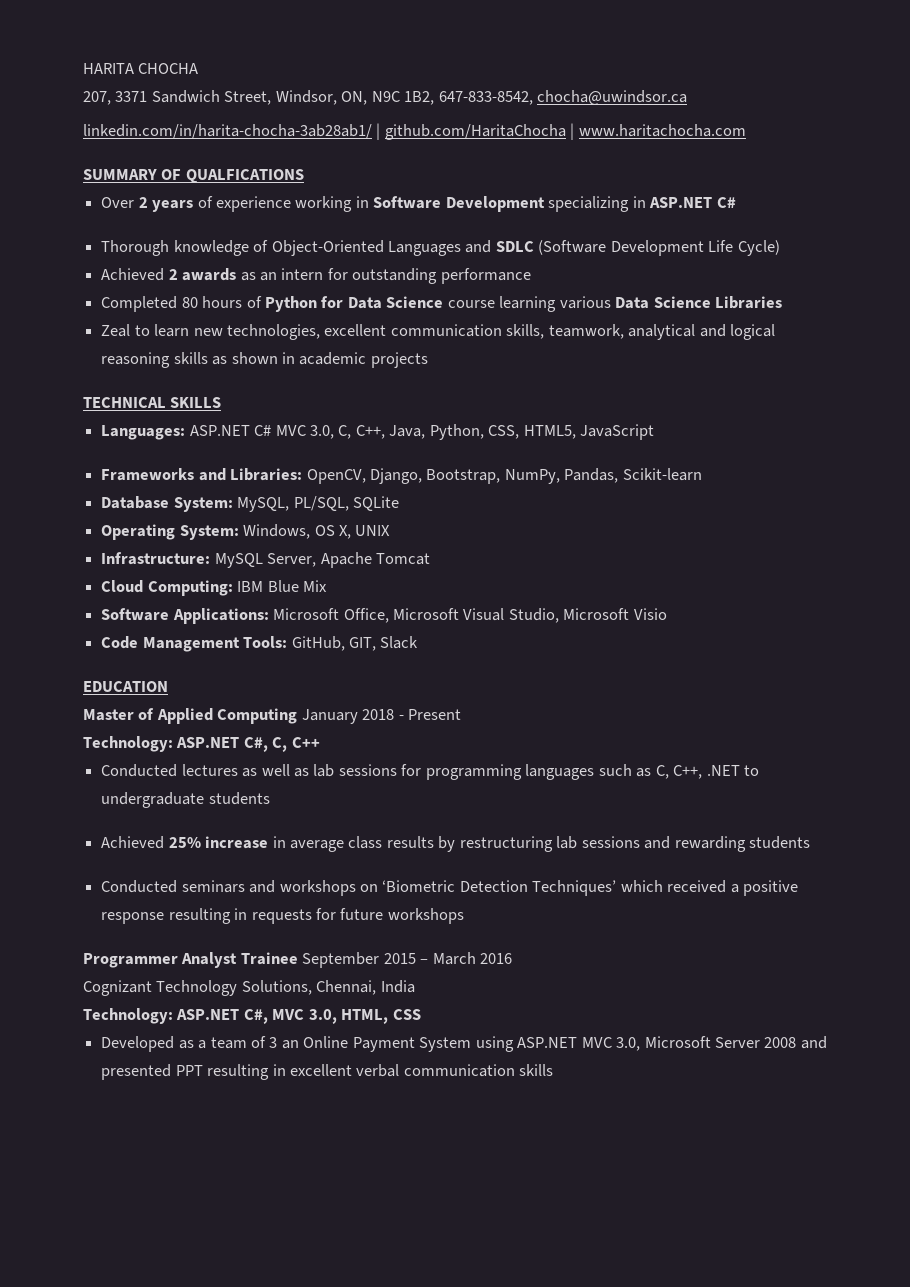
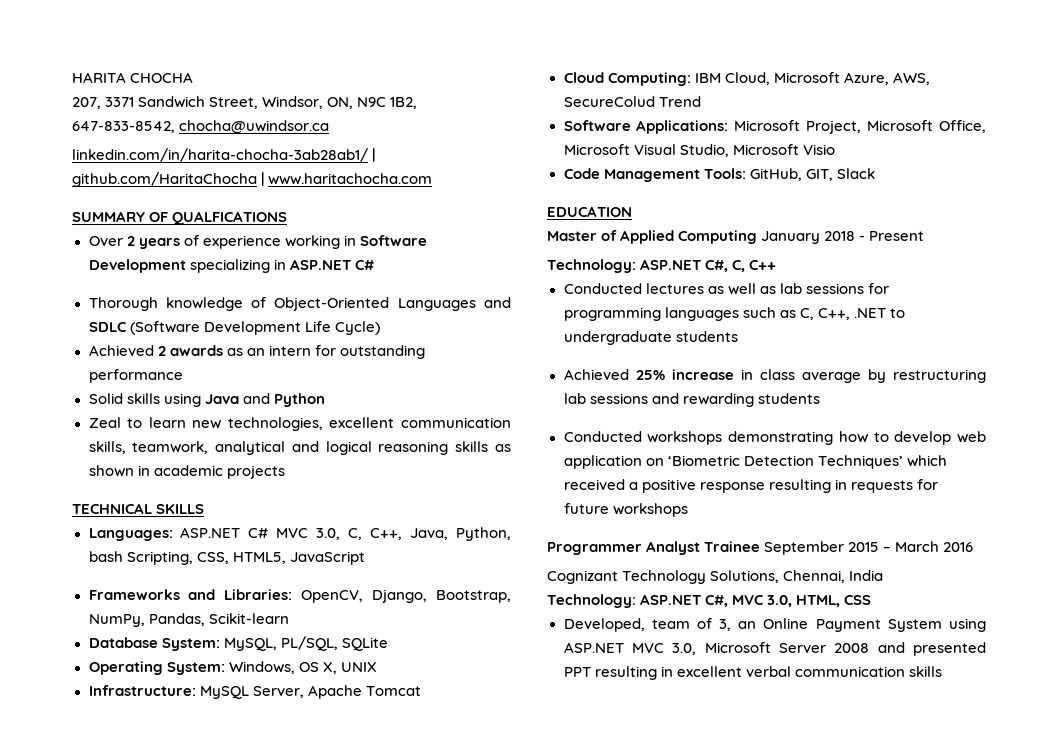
- Completed 80 hours of Python for Data Science course learning various Data Science Libraries
+ Solid skills using Java and Python
- Languages: ASP.NET C# MVC 3.0, C, C++, Java, Python, CSS, HTML5, JavaScript
+ Languages: ASP.NET C# MVC 3.0, C, C++, Java, Python, bash Scripting, CSS, HTML5, JavaScript
- Cloud Computing: IBM Blue Mix
+ Cloud Computing: IBM Cloud, Microsoft Azure, AWS, SecureColud Trend
- Software Applications: Microsoft Office, Microsoft Visual Studio, Microsoft Visio
+ Software Applications: Microsoft Project, Microsoft Office, Microsoft Visual Studio, Microsoft Visio
- Achieved 25% increase in average class results by restructuring lab sessions and rewarding students
+ Achieved 25% increase in class average by restructuring lab sessions and rewarding students
- Conducted seminars and workshops on ‘Biometric Detection Techniques’ which received a positive response resulting in requests for future workshops
+ Conducted workshops demonstrating how to develop web application on ‘Biometric Detection Techniques’ which received a positive response resulting in requests for future workshops
- Developed as a team of 3 an Online Payment System using ASP.NET MVC 3.0, Microsoft Server 2008 and presented PPT resulting in excellent verbal communication skills
+ Developed, team of 3, an Online Payment System using ASP.NET MVC 3.0, Microsoft Server 2008 and presented PPT resulting in excellent verbal communication skills

